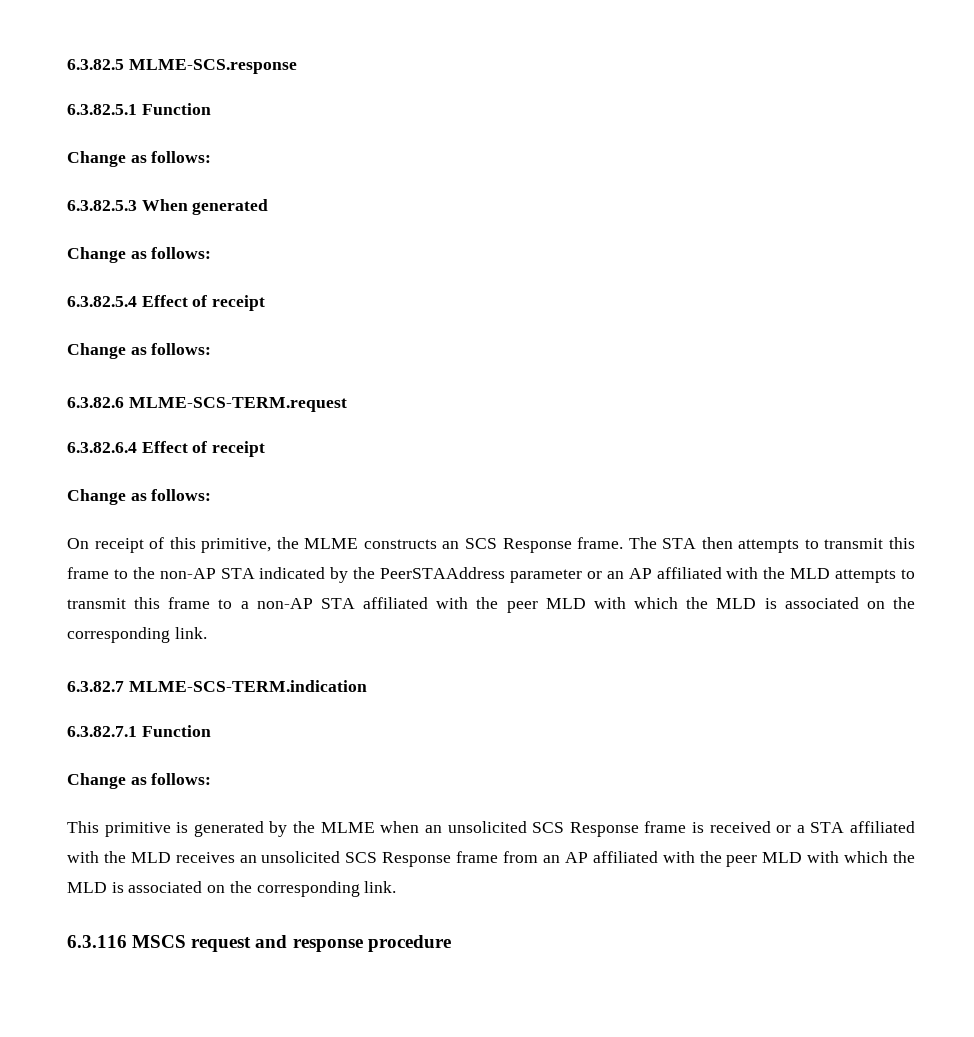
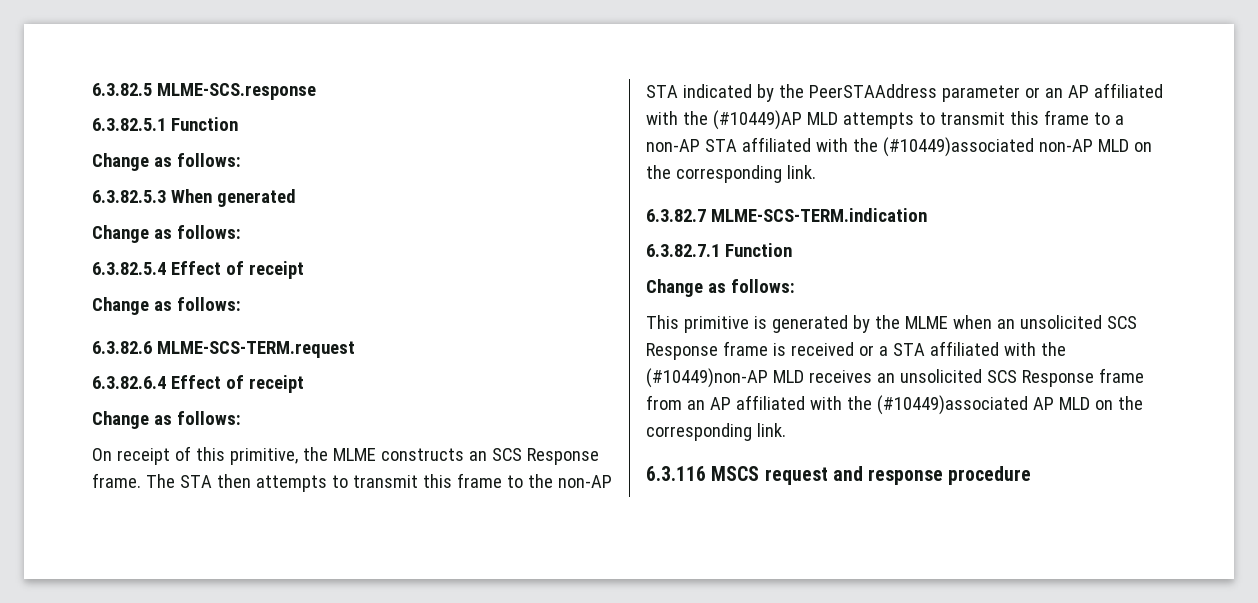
- The STA then attempts to transmit this frame to the non-AP STA indicated by the PeerSTAAddress parameter or an AP affiliated with the MLD attempts to transmit this frame to a non-AP STA affiliated with the peer MLD with which the MLD is associated on the corresponding link.
+ The STA then attempts to transmit this frame to the non-AP STA indicated by the PeerSTAAddress parameter or an AP affiliated with the (#10449)AP MLD attempts to transmit this frame to a non-AP STA affiliated with the (#10449)associated non-AP MLD on the corresponding link.
- This primitive is generated by the MLME when an unsolicited SCS Response frame is received or a STA affiliated with the MLD receives an unsolicited SCS Response frame from an AP affiliated with the peer MLD with which the MLD is associated on the corresponding link.
+ This primitive is generated by the MLME when an unsolicited SCS Response frame is received or a STA affiliated with the (#10449)non-AP MLD receives an unsolicited SCS Response frame from an AP affiliated with the (#10449)associated AP MLD on the corresponding link.

